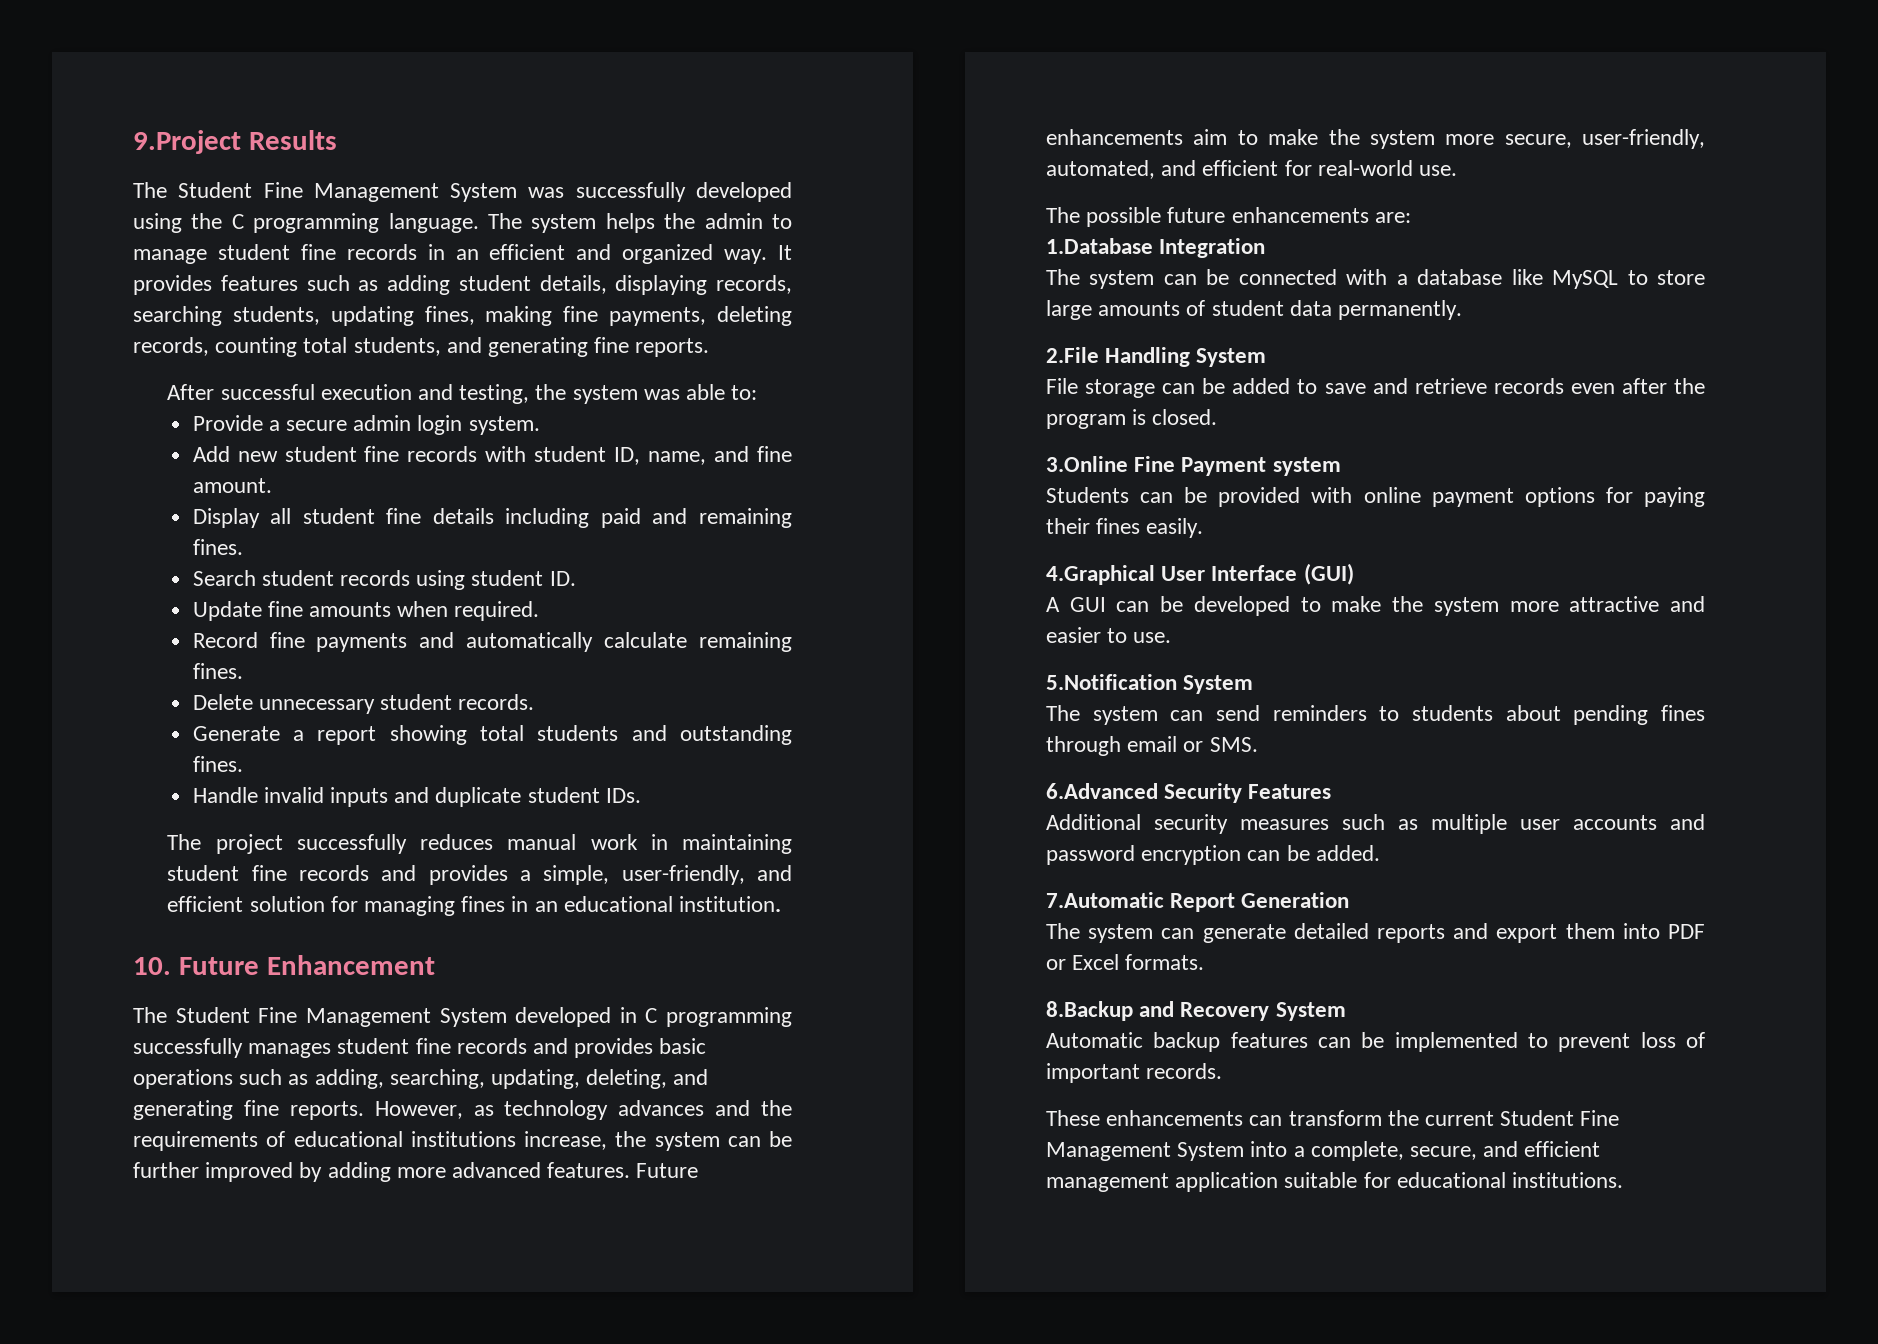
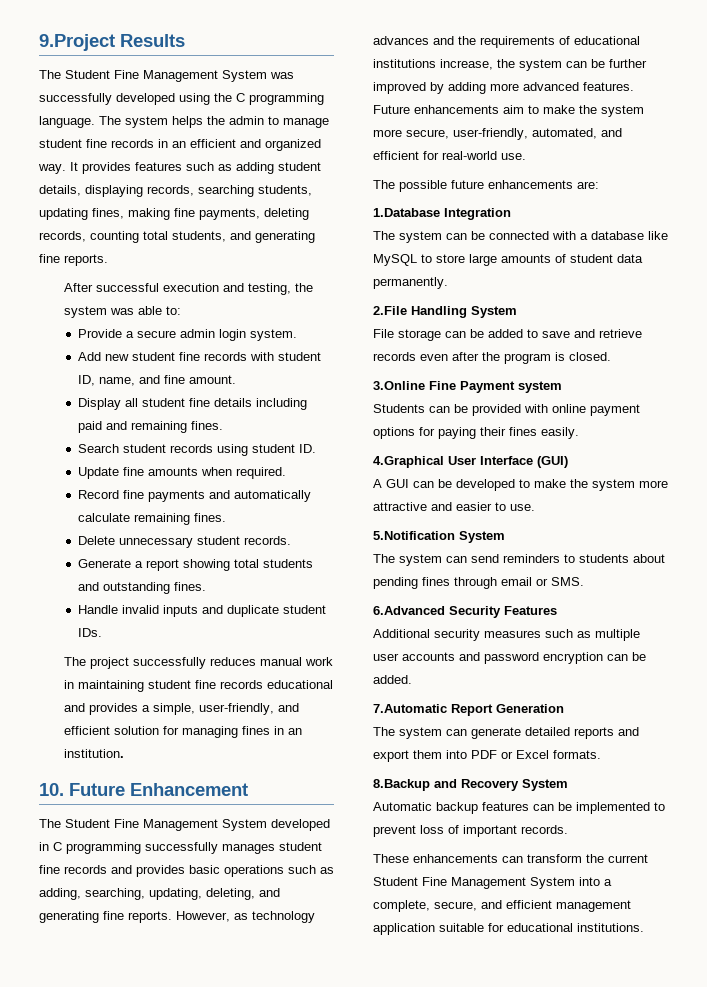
- The project successfully reduces manual work in maintaining student fine records and provides a simple, user-friendly, and efficient solution for managing fines in an educational institution.
+ The project successfully reduces manual work in maintaining student fine records educational and provides a simple, user-friendly, and efficient solution for managing fines in an institution.

